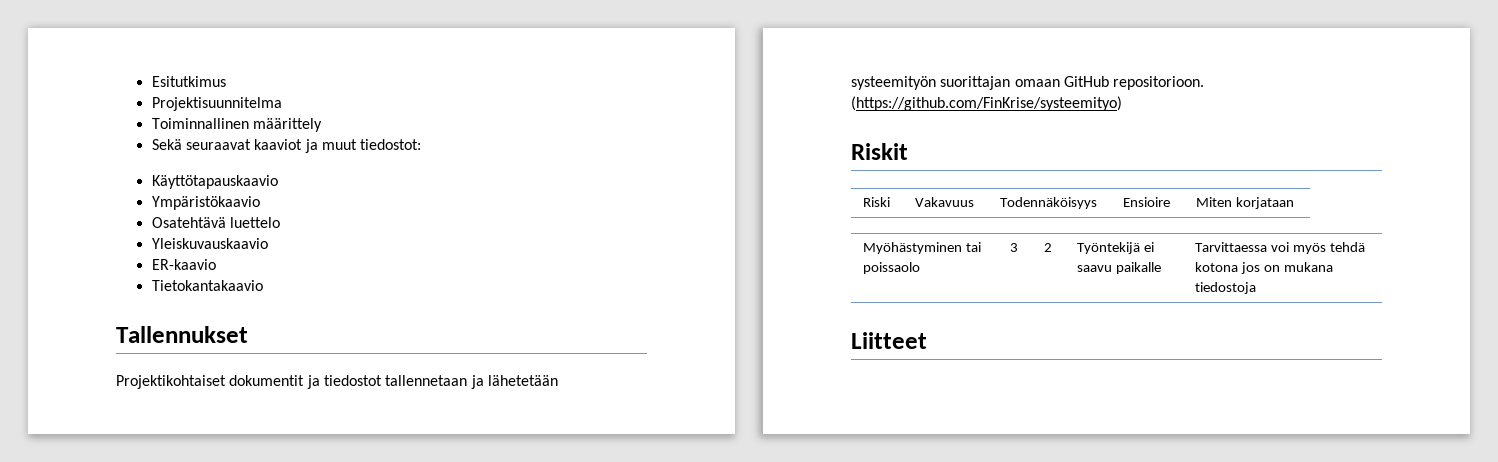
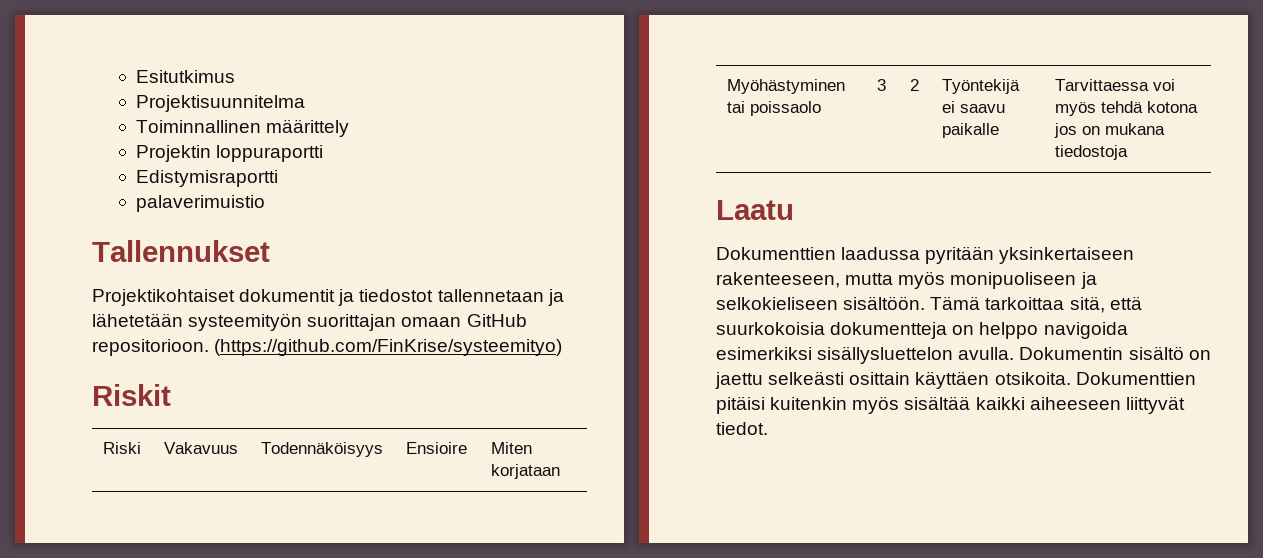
- Sekä seuraavat kaaviot ja muut tiedostot:
- Käyttötapauskaavio
- Ympäristökaavio
- Osatehtävä luettelo
- Yleiskuvauskaavio
- ER-kaavio
- Tietokantakaavio
+ Projektin loppuraportti
+ Edistymisraportti
+ palaverimuistio
- Liitteet
+ Laatu
+ Dokumenttien laadussa pyritään yksinkertaiseen rakenteeseen, mutta myös monipuoliseen ja selkokieliseen sisältöön. Tämä tarkoittaa sitä, että suurkokoisia dokumentteja on helppo navigoida esimerkiksi sisällysluettelon avulla. Dokumentin sisältö on jaettu selkeästi osittain käyttäen otsikoita. Dokumenttien pitäisi kuitenkin myös sisältää kaikki aiheeseen liittyvät tiedot.

